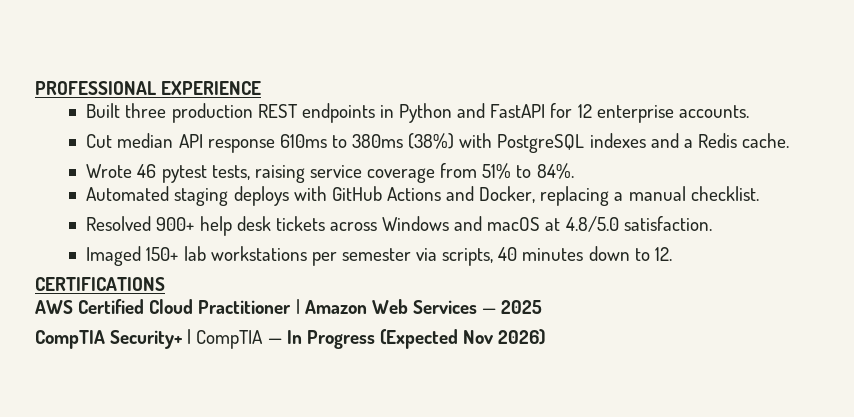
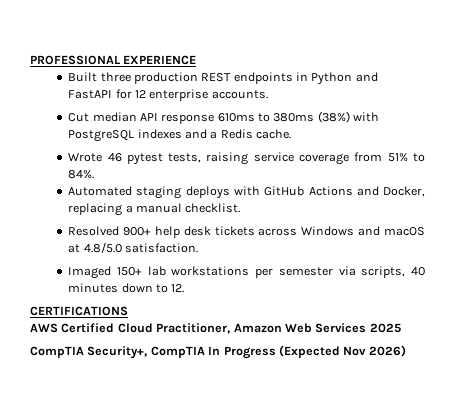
- AWS Certified Cloud Practitioner | Amazon Web Services — 2025
+ AWS Certified Cloud Practitioner, Amazon Web Services 2025
- CompTIA Security+ | CompTIA — In Progress (Expected Nov 2026)
+ CompTIA Security+, CompTIA In Progress (Expected Nov 2026)

